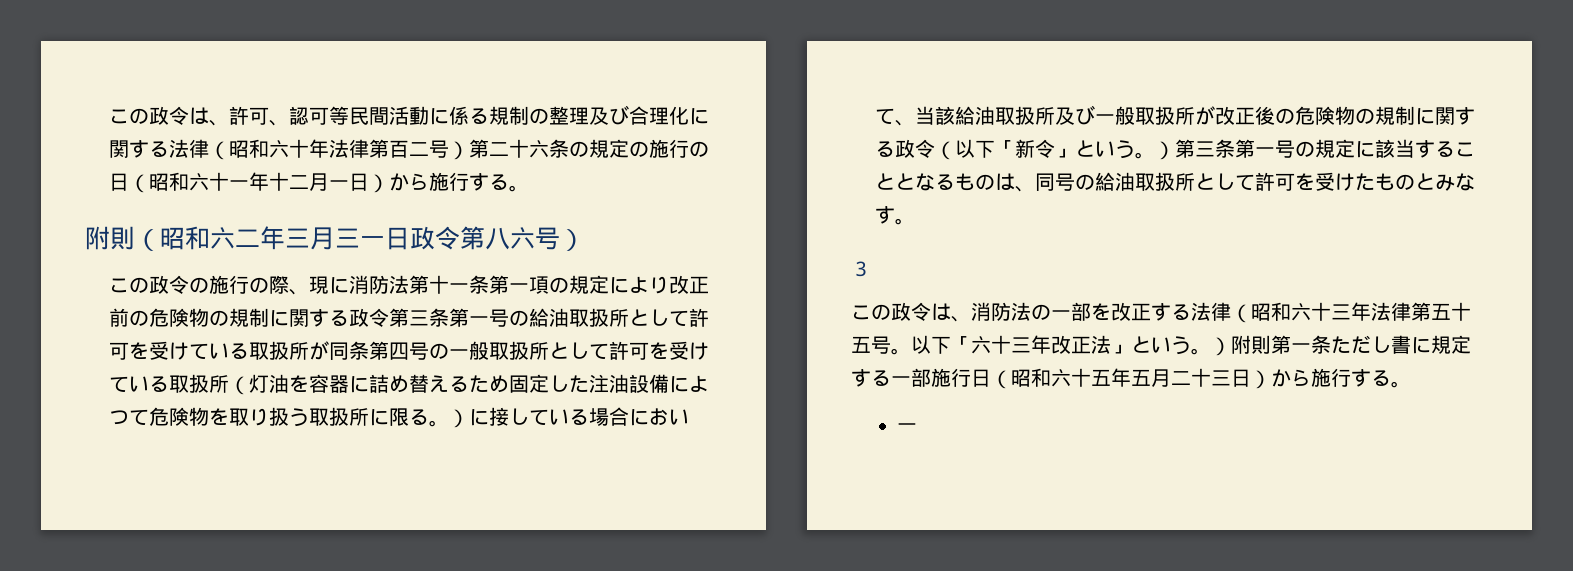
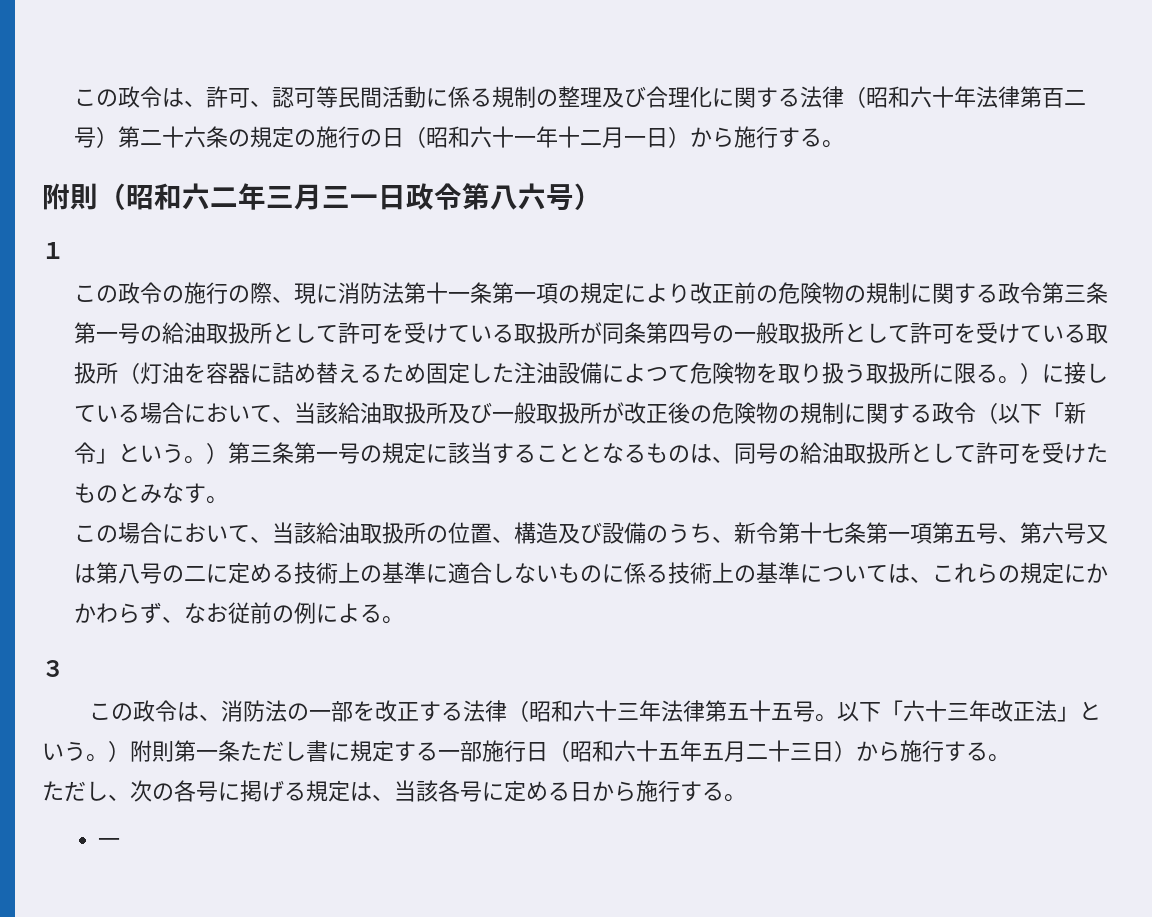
+ １
+ この場合において、当該給油取扱所の位置、構造及び設備のうち、新令第十七条第一項第五号、第六号又は第八号の二に定める技術上の基準に適合しないものに係る技術上の基準については、これらの規定にかかわらず、なお従前の例による。
+ ただし、次の各号に掲げる規定は、当該各号に定める日から施行する。

